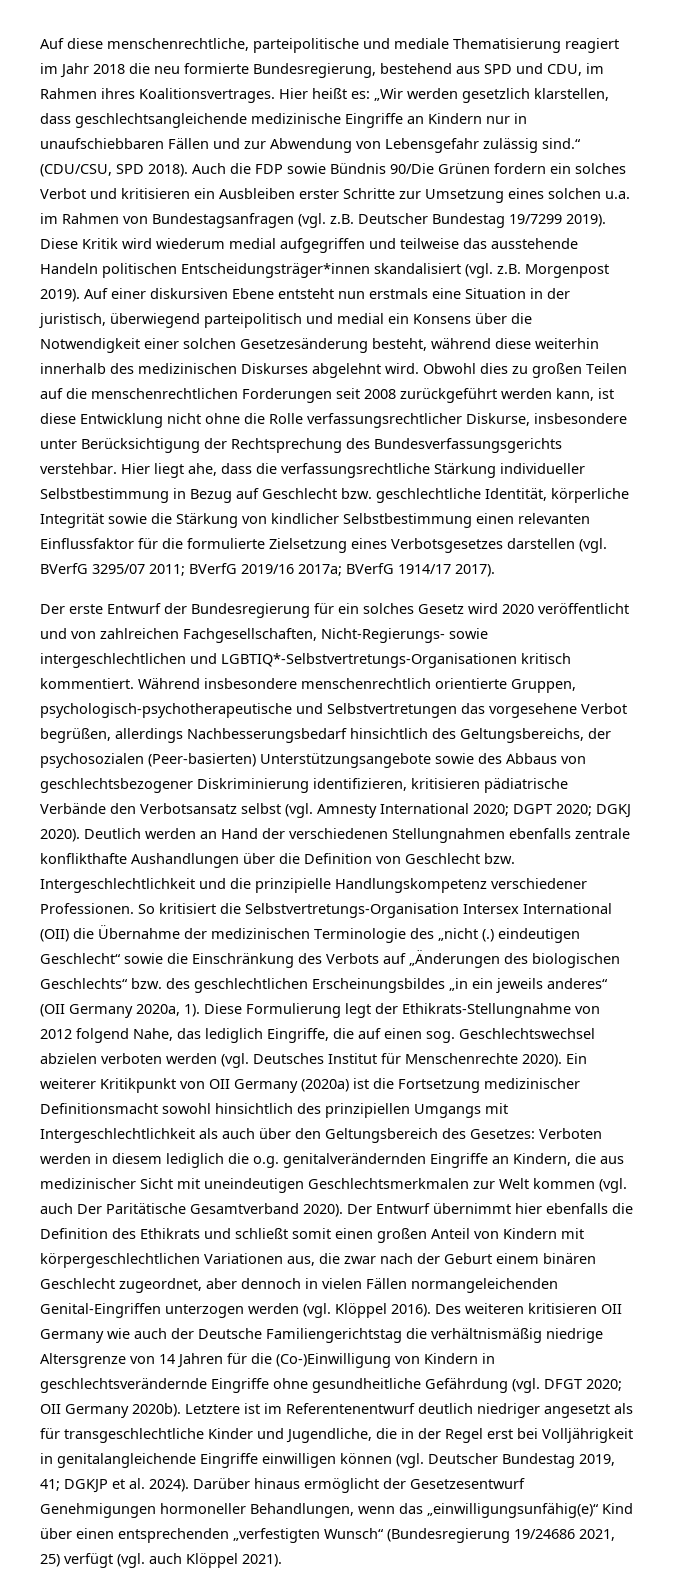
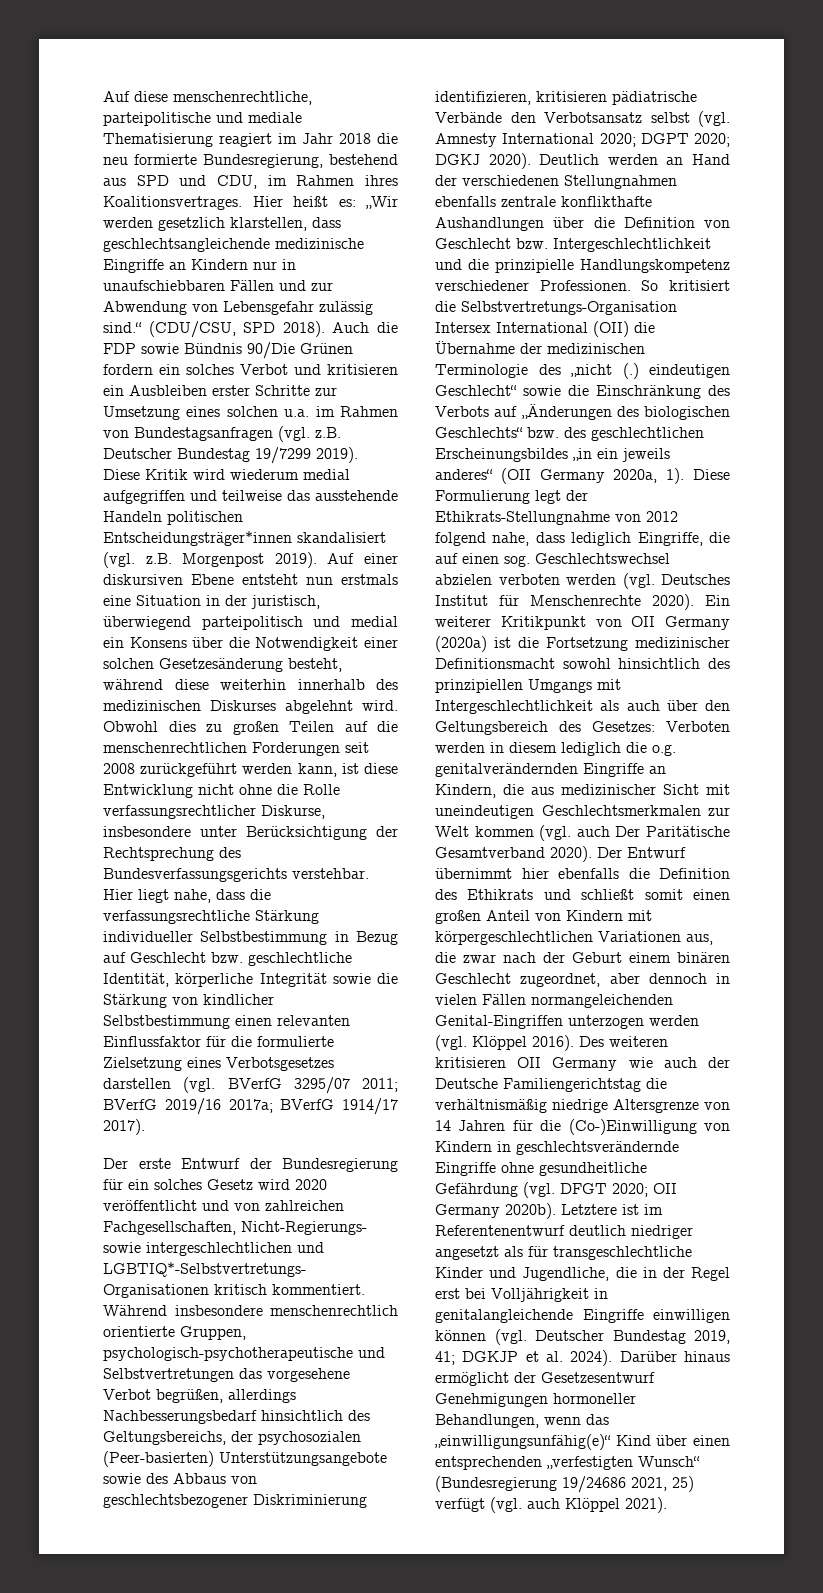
- Hier liegt ahe, dass die verfassungsrechtliche Stärkung individueller Selbstbestimmung in Bezug auf Geschlecht bzw. geschlechtliche Identität, körperliche Integrität sowie die Stärkung von kindlicher Selbstbestimmung einen relevanten Einflussfaktor für die formulierte Zielsetzung eines Verbotsgesetzes darstellen (vgl. BVerfG 3295/07 2011; BVerfG 2019/16 2017a; BVerfG 1914/17 2017).
+ Hier liegt nahe, dass die verfassungsrechtliche Stärkung individueller Selbstbestimmung in Bezug auf Geschlecht bzw. geschlechtliche Identität, körperliche Integrität sowie die Stärkung von kindlicher Selbstbestimmung einen relevanten Einflussfaktor für die formulierte Zielsetzung eines Verbotsgesetzes darstellen (vgl. BVerfG 3295/07 2011; BVerfG 2019/16 2017a; BVerfG 1914/17 2017).
- Diese Formulierung legt der Ethikrats-Stellungnahme von 2012 folgend Nahe, das lediglich Eingriffe, die auf einen sog. Geschlechtswechsel abzielen verboten werden (vgl. Deutsches Institut für Menschenrechte 2020).
+ Diese Formulierung legt der Ethikrats-Stellungnahme von 2012 folgend nahe, dass lediglich Eingriffe, die auf einen sog. Geschlechtswechsel abzielen verboten werden (vgl. Deutsches Institut für Menschenrechte 2020).

